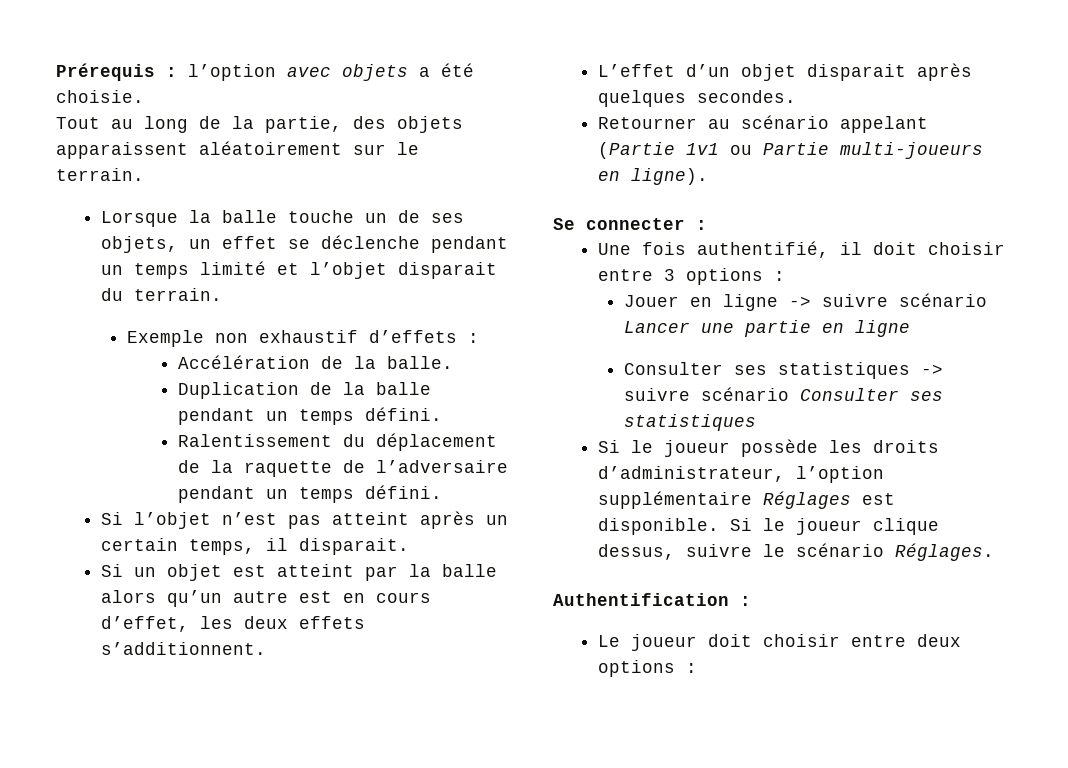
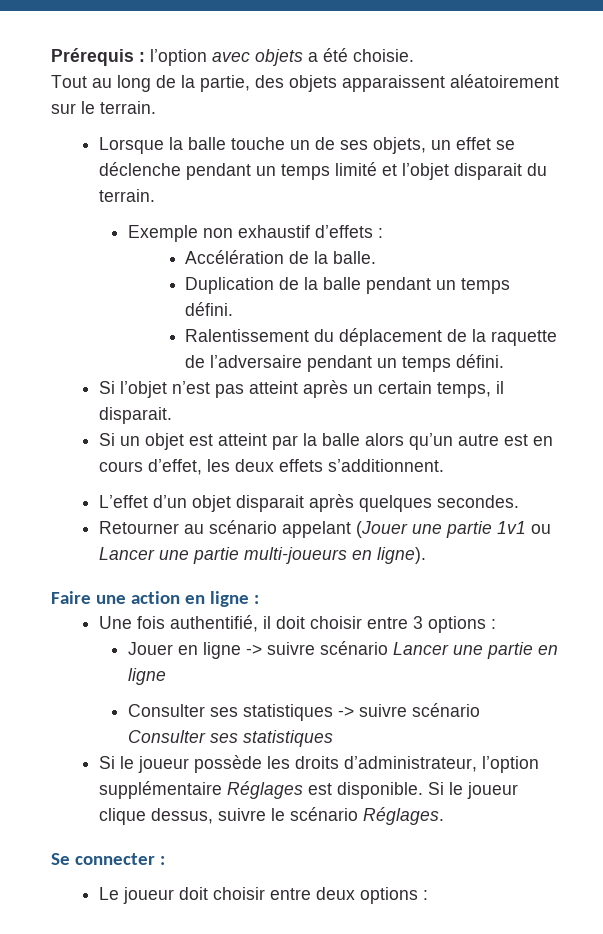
- Retourner au scénario appelant (Partie 1v1 ou Partie multi-joueurs en ligne).
- Se connecter :
+ Retourner au scénario appelant (Jouer une partie 1v1 ou Lancer une partie multi-joueurs en ligne).
+ Faire une action en ligne :
- Authentification :
+ Se connecter :

